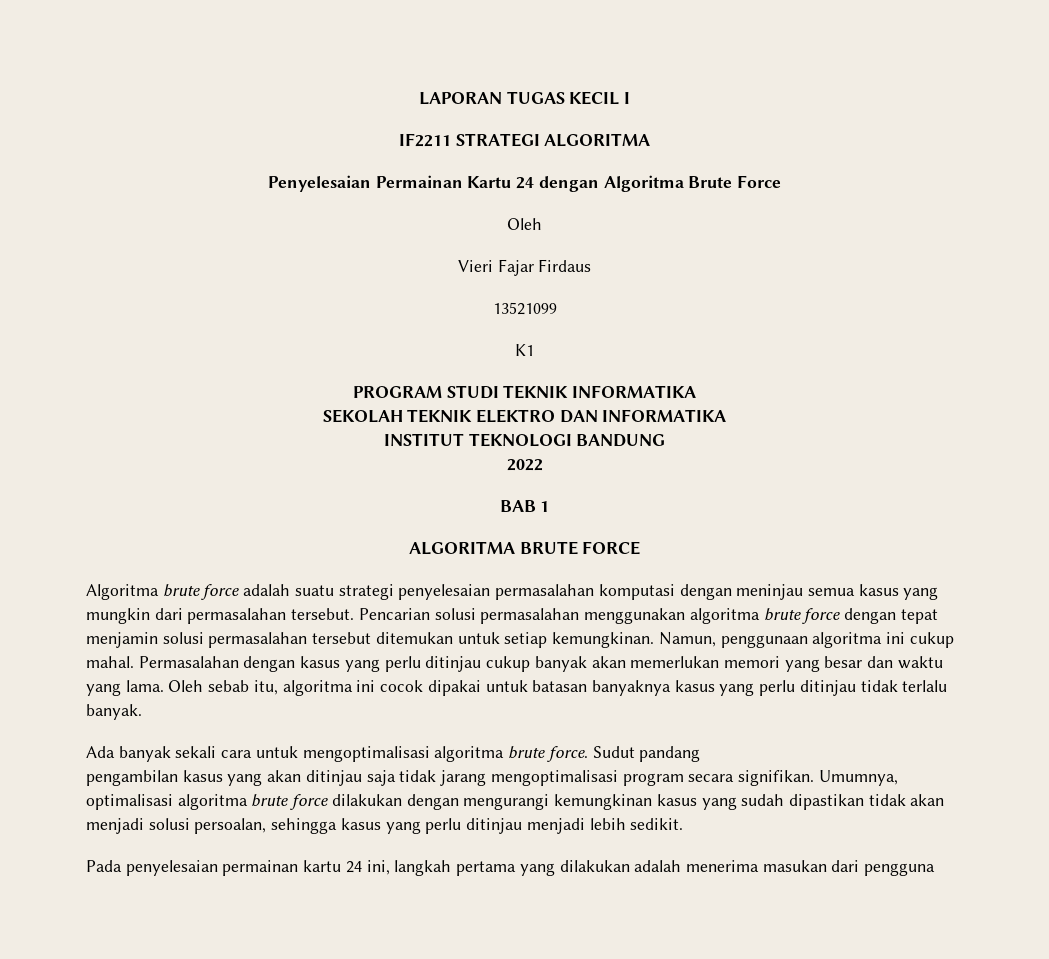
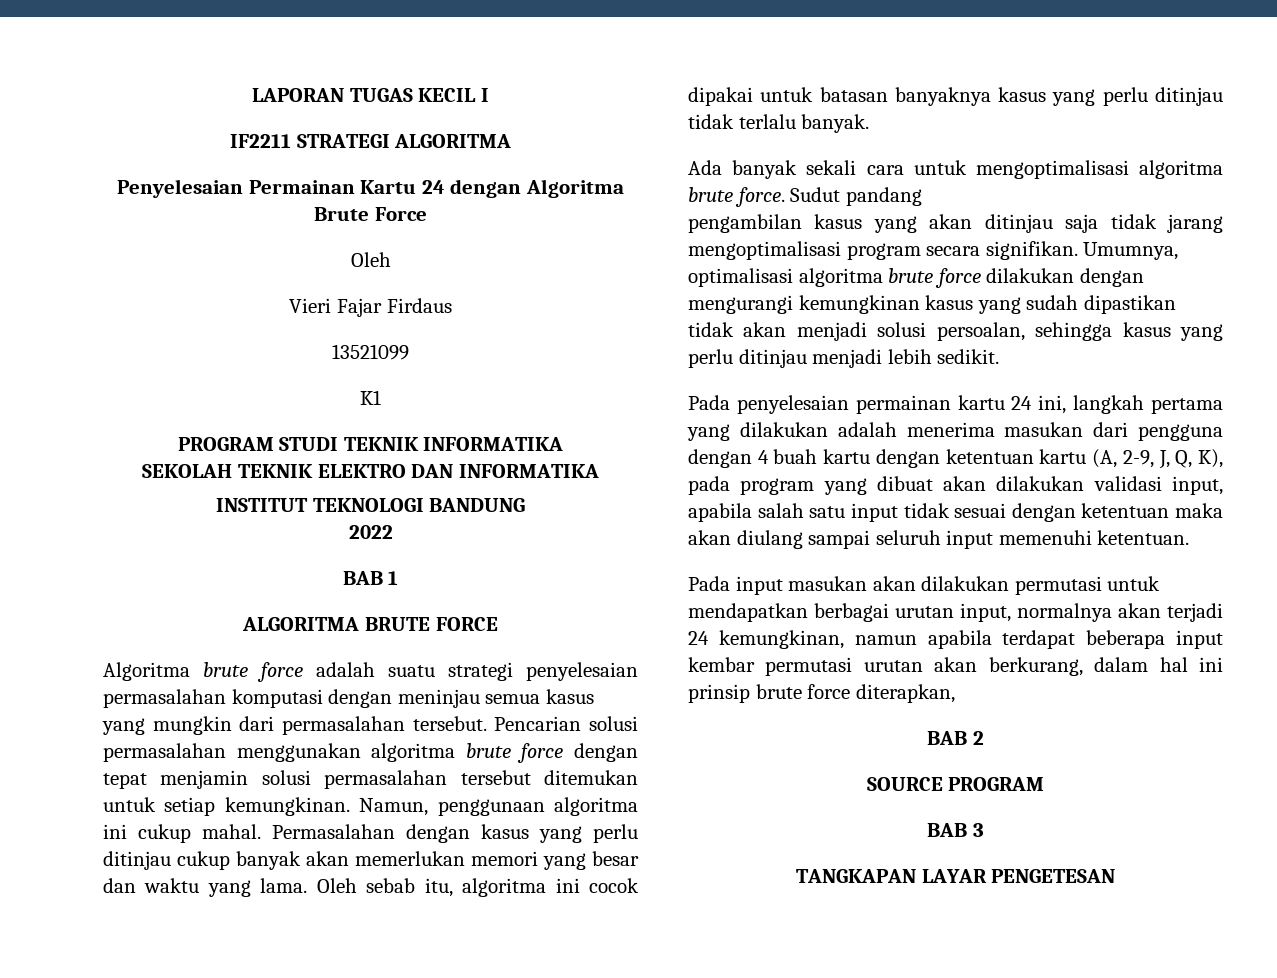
- Pada penyelesaian permainan kartu 24 ini, langkah pertama yang dilakukan adalah menerima masukan dari pengguna
+ Pada penyelesaian permainan kartu 24 ini, langkah pertama yang dilakukan adalah menerima masukan dari pengguna dengan 4 buah kartu dengan ketentuan kartu (A, 2-9, J, Q, K), pada program yang dibuat akan dilakukan validasi input, apabila salah satu input tidak sesuai dengan ketentuan maka akan diulang sampai seluruh input memenuhi ketentuan.
+ Pada input masukan akan dilakukan permutasi untuk mendapatkan berbagai urutan input, normalnya akan terjadi 24 kemungkinan, namun apabila terdapat beberapa input kembar permutasi urutan akan berkurang, dalam hal ini prinsip brute force diterapkan,
+ BAB 2
+ SOURCE PROGRAM
+ BAB 3
+ TANGKAPAN LAYAR PENGETESAN

